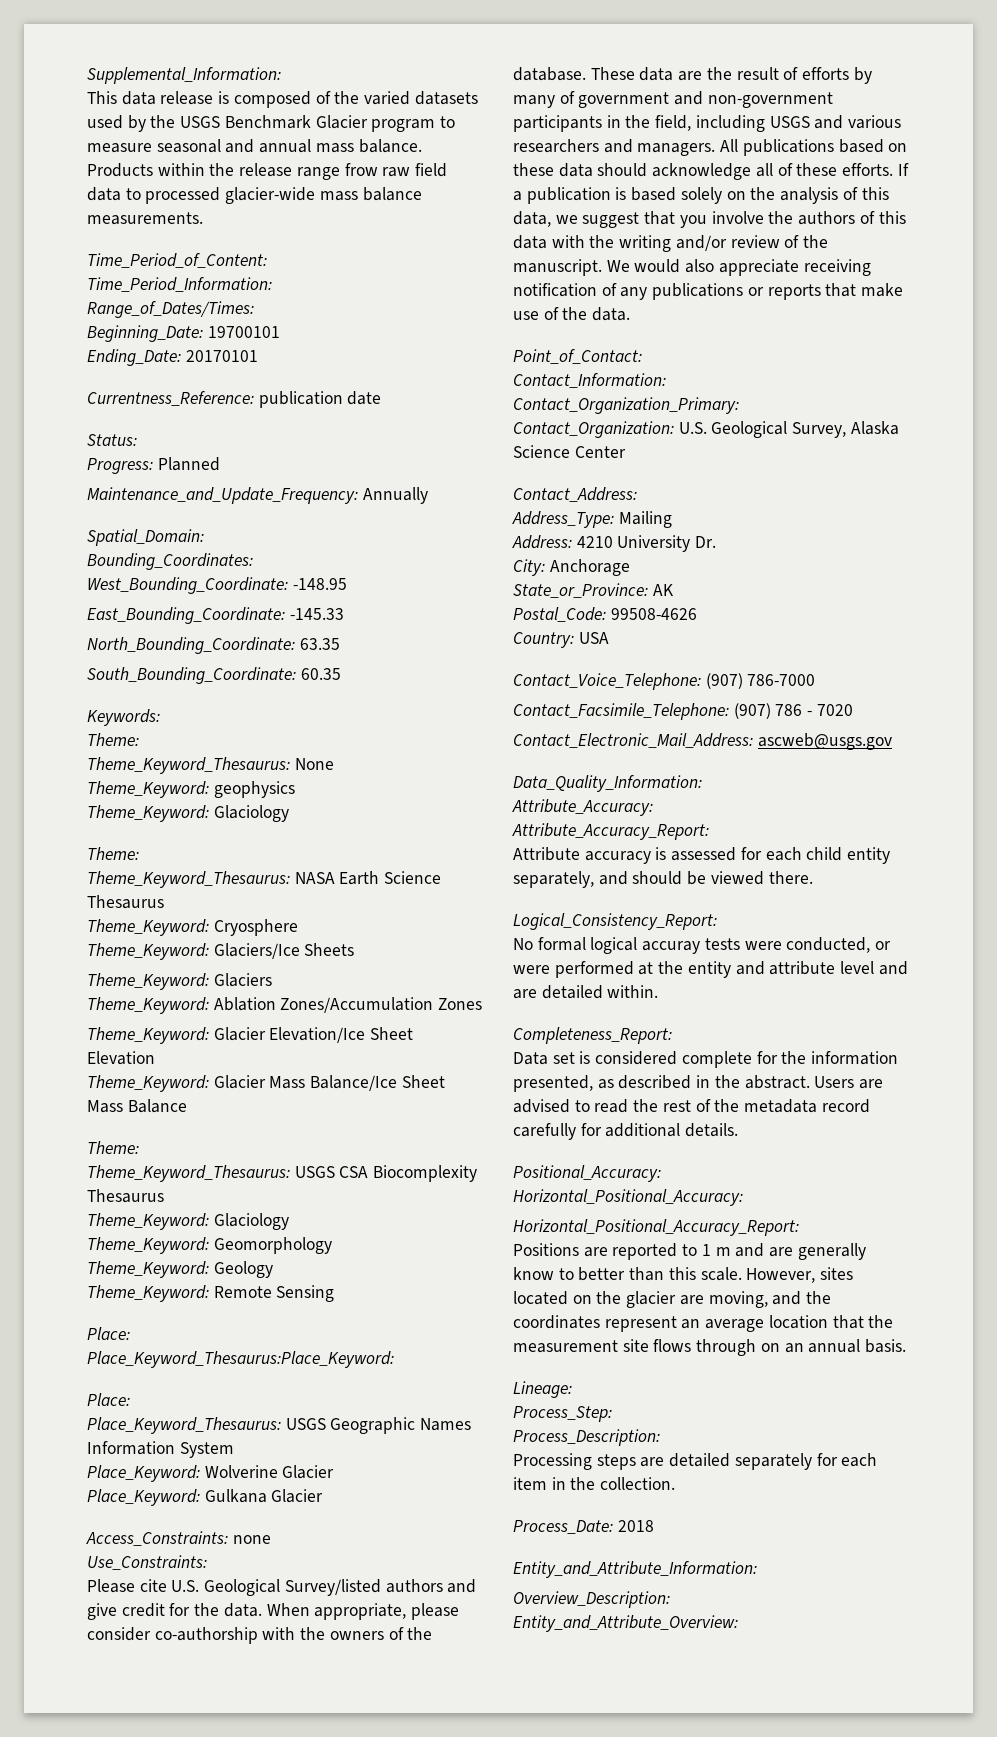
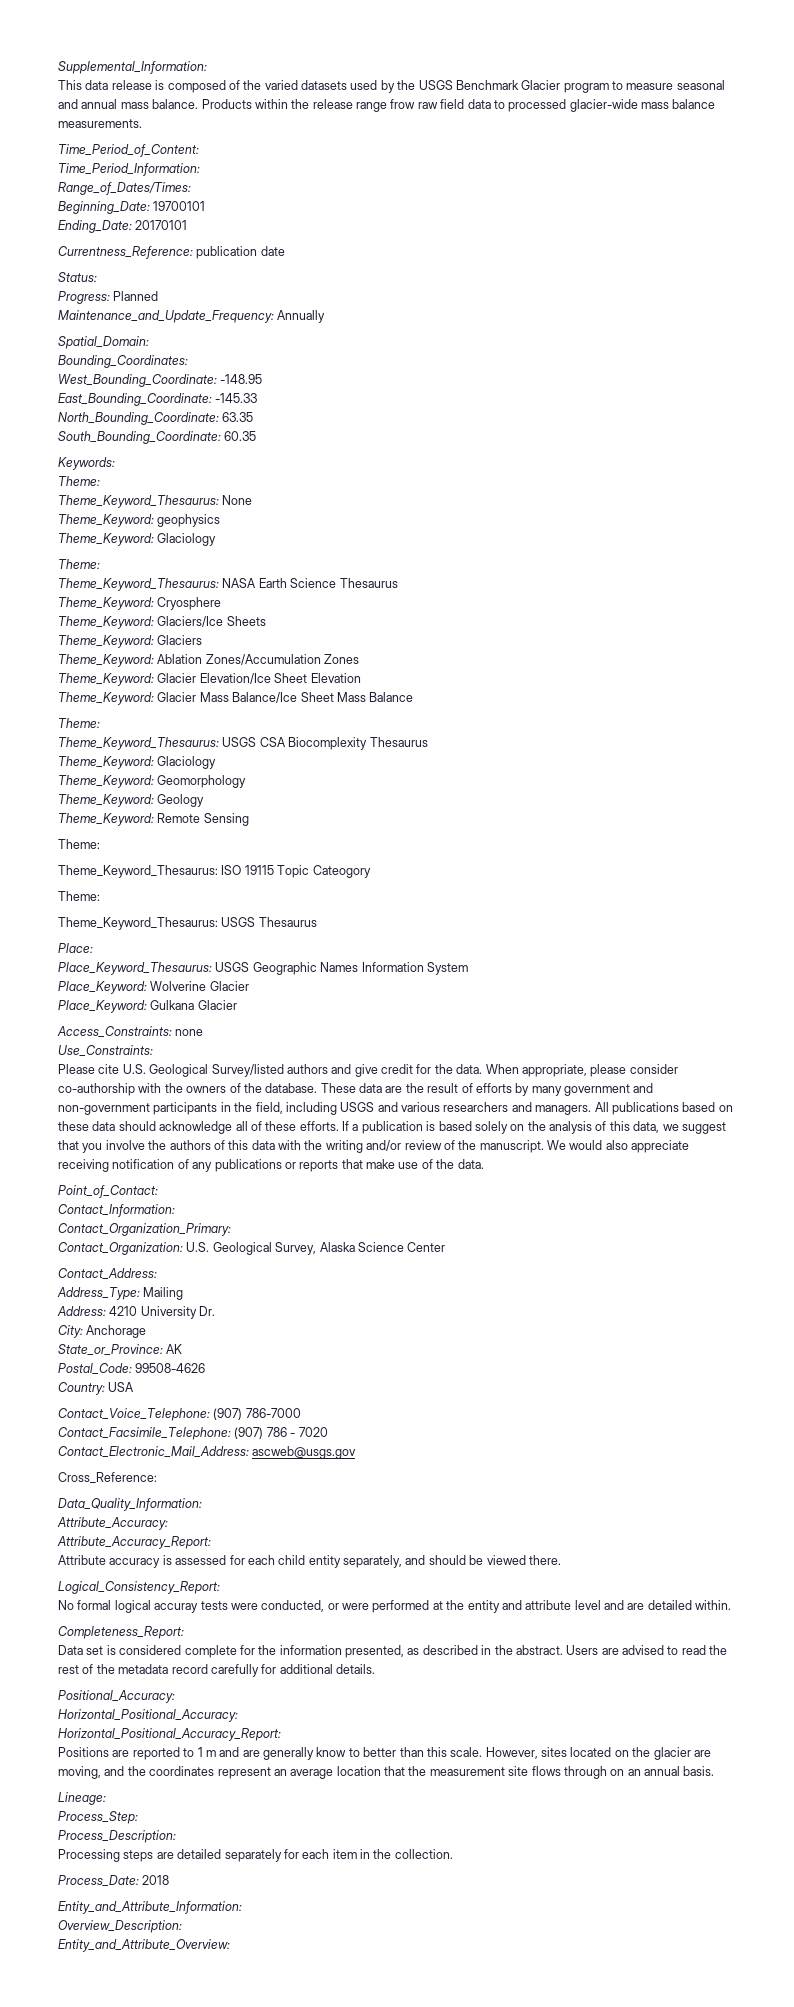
  Theme_Keyword: Remote Sensing
- Place:
- Place_Keyword_Thesaurus:Place_Keyword:
+ Theme:
+ Theme_Keyword_Thesaurus: ISO 19115 Topic Cateogory
+ Theme:
+ Theme_Keyword_Thesaurus: USGS Thesaurus
- These data are the result of efforts by many of government and non-government participants in the field, including USGS and various researchers and managers.
+ These data are the result of efforts by many government and non-government participants in the field, including USGS and various researchers and managers.
+ Cross_Reference:

